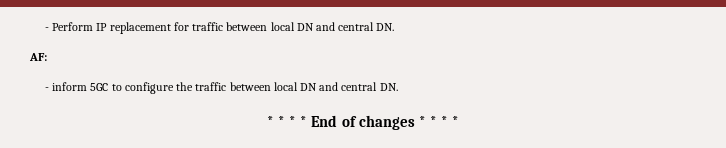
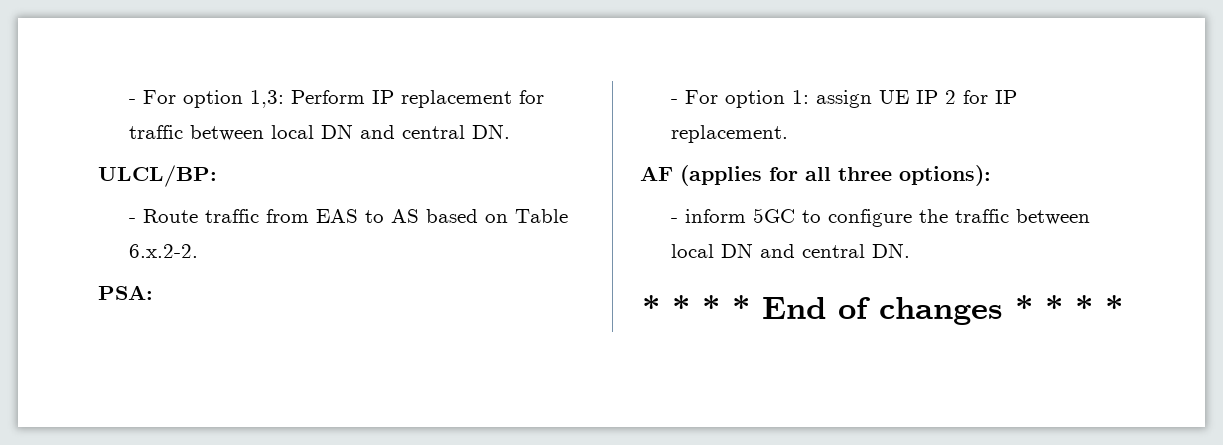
- - Perform IP replacement for traffic between local DN and central DN.
+ - For option 1,3: Perform IP replacement for traffic between local DN and central DN.
- AF:
+ ULCL/BP:
+ - Route traffic from EAS to AS based on Table 6.x.2-2.
+ PSA:
+ - For option 1: assign UE IP 2 for IP replacement.
+ AF (applies for all three options):

